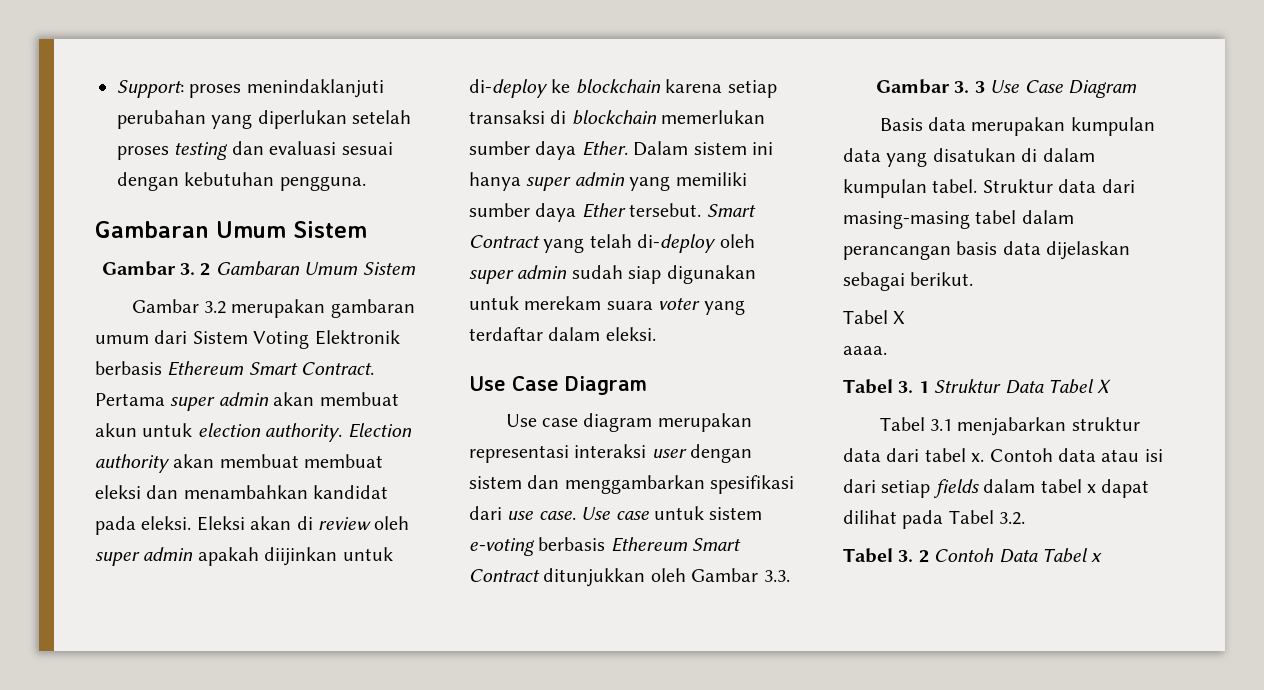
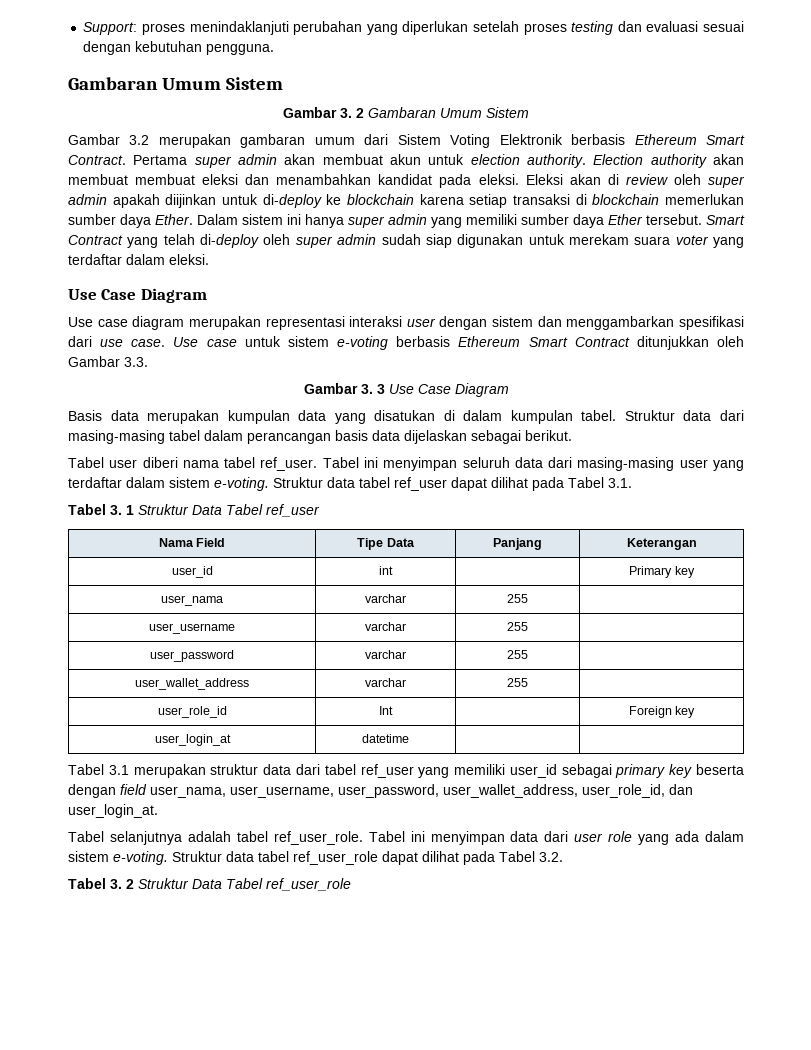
  Struktur data dari masing-masing tabel dalam perancangan basis data dijelaskan sebagai berikut.
- Tabel X
- aaaa.
+ Tabel user diberi nama tabel ref_user. Tabel ini menyimpan seluruh data dari masing-masing user yang terdaftar dalam sistem e-voting. Struktur data tabel ref_user dapat dilihat pada Tabel 3.1.
- Tabel 3. 1 Struktur Data Tabel X
+ Tabel 3. 1 Struktur Data Tabel ref_user
+ Nama Field | Tipe Data | Panjang | Keterangan
+ user_id | int | | Primary key
+ user_nama | varchar | 255 |
+ user_username | varchar | 255 |
+ user_password | varchar | 255 |
+ user_wallet_address | varchar | 255 |
+ user_role_id | Int | | Foreign key
+ user_login_at | datetime | |
- Tabel 3.1 menjabarkan struktur data dari tabel x. Contoh data atau isi dari setiap fields dalam tabel x dapat dilihat pada Tabel 3.2.
+ Tabel 3.1 merupakan struktur data dari tabel ref_user yang memiliki user_id sebagai primary key beserta dengan field user_nama, user_username, user_password, user_wallet_address, user_role_id, dan user_login_at.
+ Tabel selanjutnya adalah tabel ref_user_role. Tabel ini menyimpan data dari user role yang ada dalam sistem e-voting. Struktur data tabel ref_user_role dapat dilihat pada Tabel 3.2.
- Tabel 3. 2 Contoh Data Tabel x
+ Tabel 3. 2 Struktur Data Tabel ref_user_role

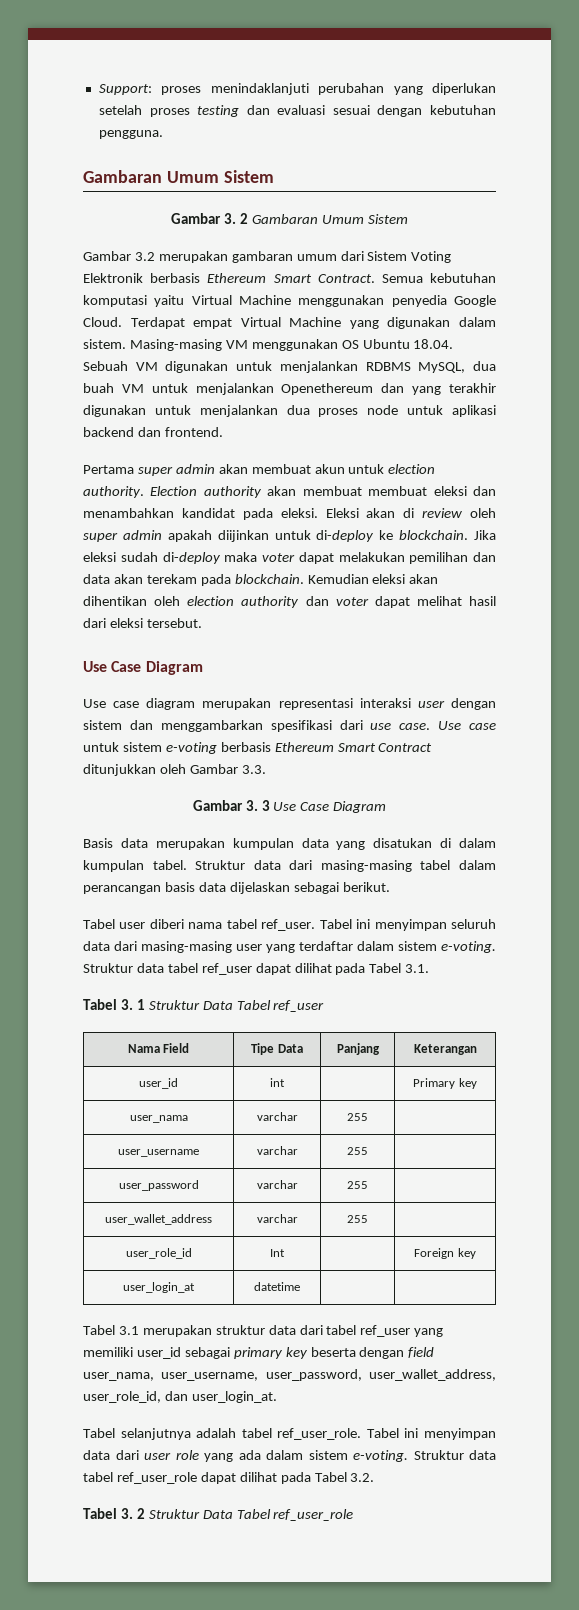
- Gambar 3.2 merupakan gambaran umum dari Sistem Voting Elektronik berbasis Ethereum Smart Contract. Pertama super admin akan membuat akun untuk election authority.
+ Gambar 3.2 merupakan gambaran umum dari Sistem Voting Elektronik berbasis Ethereum Smart Contract. Semua kebutuhan komputasi yaitu Virtual Machine menggunakan penyedia Google Cloud. Terdapat empat Virtual Machine yang digunakan dalam sistem. Masing-masing VM menggunakan OS Ubuntu 18.04. Sebuah VM digunakan untuk menjalankan RDBMS MySQL, dua buah VM untuk menjalankan Openethereum dan yang terakhir digunakan untuk menjalankan dua proses node untuk aplikasi backend dan frontend.
+ Pertama super admin akan membuat akun untuk election authority.
- Eleksi akan di review oleh super admin apakah diijinkan untuk di-deploy ke blockchain karena setiap transaksi di blockchain memerlukan sumber daya Ether. Dalam sistem ini hanya super admin yang memiliki sumber daya Ether tersebut. Smart Contract yang telah di-deploy oleh super admin sudah siap digunakan untuk merekam suara voter yang terdaftar dalam eleksi.
+ Eleksi akan di review oleh super admin apakah diijinkan untuk di-deploy ke blockchain. Jika eleksi sudah di-deploy maka voter dapat melakukan pemilihan dan data akan terekam pada blockchain. Kemudian eleksi akan dihentikan oleh election authority dan voter dapat melihat hasil dari eleksi tersebut.

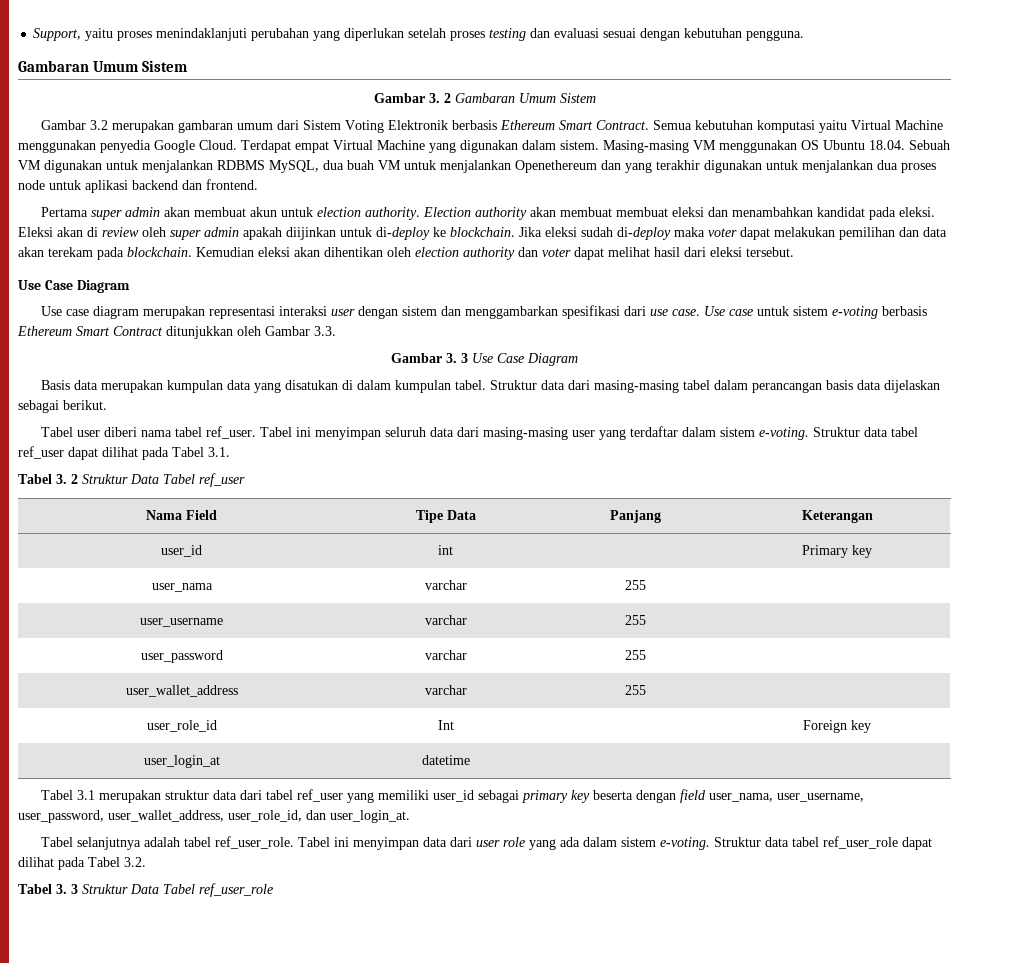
- Support: proses menindaklanjuti perubahan yang diperlukan setelah proses testing dan evaluasi sesuai dengan kebutuhan pengguna.
+ Support, yaitu proses menindaklanjuti perubahan yang diperlukan setelah proses testing dan evaluasi sesuai dengan kebutuhan pengguna.
- Tabel 3. 1 Struktur Data Tabel ref_user
+ Tabel 3. 2 Struktur Data Tabel ref_user
- Tabel 3. 2 Struktur Data Tabel ref_user_role
+ Tabel 3. 3 Struktur Data Tabel ref_user_role

